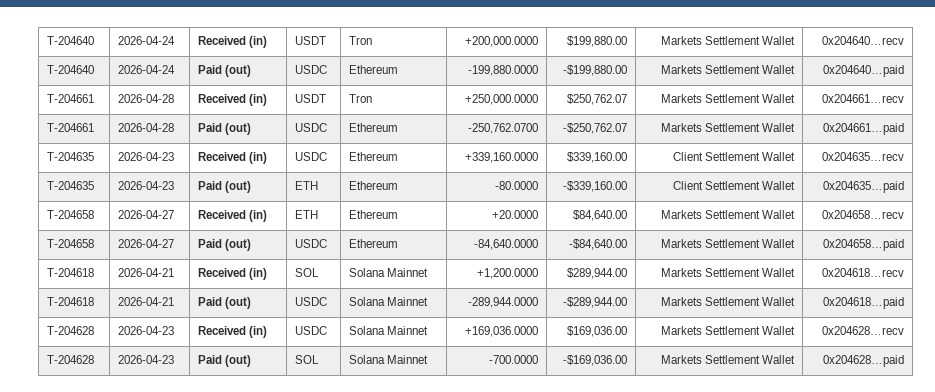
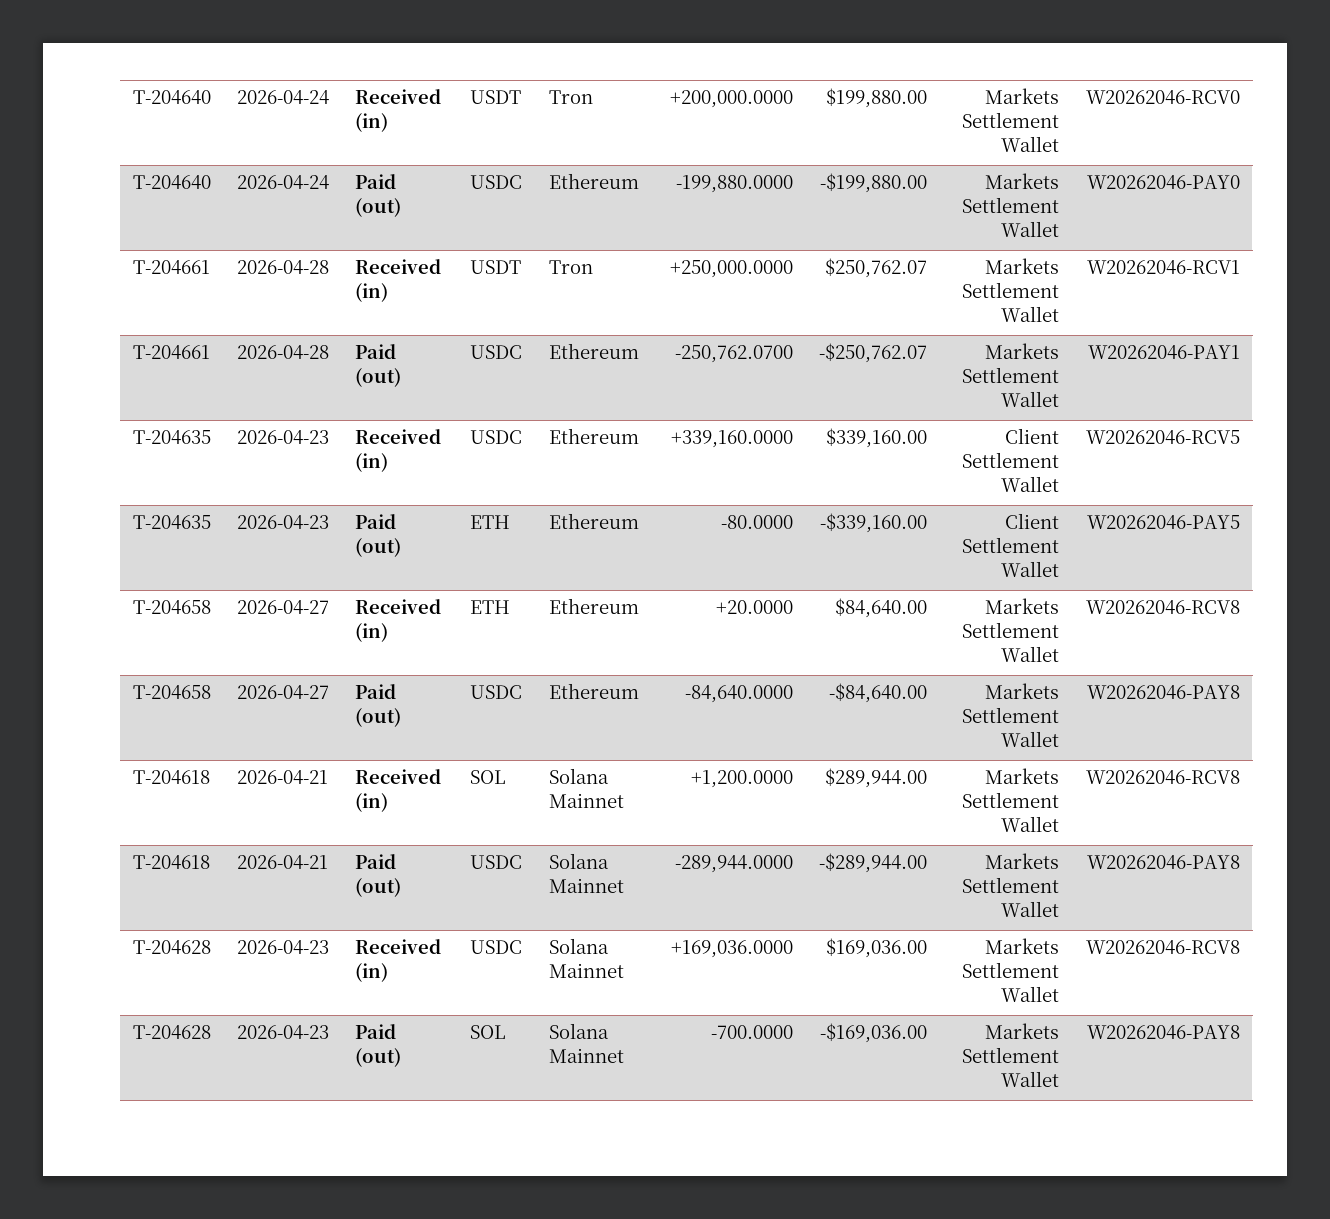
- T-204640 | 2026-04-24 | Received (in) | USDT | Tron | +200,000.0000 | $199,880.00 | Markets Settlement Wallet | 0x204640…recv
+ T-204640 | 2026-04-24 | Received (in) | USDT | Tron | +200,000.0000 | $199,880.00 | Markets Settlement Wallet | W20262046-RCV0
- T-204640 | 2026-04-24 | Paid (out) | USDC | Ethereum | -199,880.0000 | -$199,880.00 | Markets Settlement Wallet | 0x204640…paid
+ T-204640 | 2026-04-24 | Paid (out) | USDC | Ethereum | -199,880.0000 | -$199,880.00 | Markets Settlement Wallet | W20262046-PAY0
- T-204661 | 2026-04-28 | Received (in) | USDT | Tron | +250,000.0000 | $250,762.07 | Markets Settlement Wallet | 0x204661…recv
+ T-204661 | 2026-04-28 | Received (in) | USDT | Tron | +250,000.0000 | $250,762.07 | Markets Settlement Wallet | W20262046-RCV1
- T-204661 | 2026-04-28 | Paid (out) | USDC | Ethereum | -250,762.0700 | -$250,762.07 | Markets Settlement Wallet | 0x204661…paid
+ T-204661 | 2026-04-28 | Paid (out) | USDC | Ethereum | -250,762.0700 | -$250,762.07 | Markets Settlement Wallet | W20262046-PAY1
- T-204635 | 2026-04-23 | Received (in) | USDC | Ethereum | +339,160.0000 | $339,160.00 | Client Settlement Wallet | 0x204635…recv
+ T-204635 | 2026-04-23 | Received (in) | USDC | Ethereum | +339,160.0000 | $339,160.00 | Client Settlement Wallet | W20262046-RCV5
- T-204635 | 2026-04-23 | Paid (out) | ETH | Ethereum | -80.0000 | -$339,160.00 | Client Settlement Wallet | 0x204635…paid
+ T-204635 | 2026-04-23 | Paid (out) | ETH | Ethereum | -80.0000 | -$339,160.00 | Client Settlement Wallet | W20262046-PAY5
- T-204658 | 2026-04-27 | Received (in) | ETH | Ethereum | +20.0000 | $84,640.00 | Markets Settlement Wallet | 0x204658…recv
+ T-204658 | 2026-04-27 | Received (in) | ETH | Ethereum | +20.0000 | $84,640.00 | Markets Settlement Wallet | W20262046-RCV8
- T-204658 | 2026-04-27 | Paid (out) | USDC | Ethereum | -84,640.0000 | -$84,640.00 | Markets Settlement Wallet | 0x204658…paid
+ T-204658 | 2026-04-27 | Paid (out) | USDC | Ethereum | -84,640.0000 | -$84,640.00 | Markets Settlement Wallet | W20262046-PAY8
- T-204618 | 2026-04-21 | Received (in) | SOL | Solana Mainnet | +1,200.0000 | $289,944.00 | Markets Settlement Wallet | 0x204618…recv
+ T-204618 | 2026-04-21 | Received (in) | SOL | Solana Mainnet | +1,200.0000 | $289,944.00 | Markets Settlement Wallet | W20262046-RCV8
- T-204618 | 2026-04-21 | Paid (out) | USDC | Solana Mainnet | -289,944.0000 | -$289,944.00 | Markets Settlement Wallet | 0x204618…paid
+ T-204618 | 2026-04-21 | Paid (out) | USDC | Solana Mainnet | -289,944.0000 | -$289,944.00 | Markets Settlement Wallet | W20262046-PAY8
- T-204628 | 2026-04-23 | Received (in) | USDC | Solana Mainnet | +169,036.0000 | $169,036.00 | Markets Settlement Wallet | 0x204628…recv
+ T-204628 | 2026-04-23 | Received (in) | USDC | Solana Mainnet | +169,036.0000 | $169,036.00 | Markets Settlement Wallet | W20262046-RCV8
- T-204628 | 2026-04-23 | Paid (out) | SOL | Solana Mainnet | -700.0000 | -$169,036.00 | Markets Settlement Wallet | 0x204628…paid
+ T-204628 | 2026-04-23 | Paid (out) | SOL | Solana Mainnet | -700.0000 | -$169,036.00 | Markets Settlement Wallet | W20262046-PAY8

